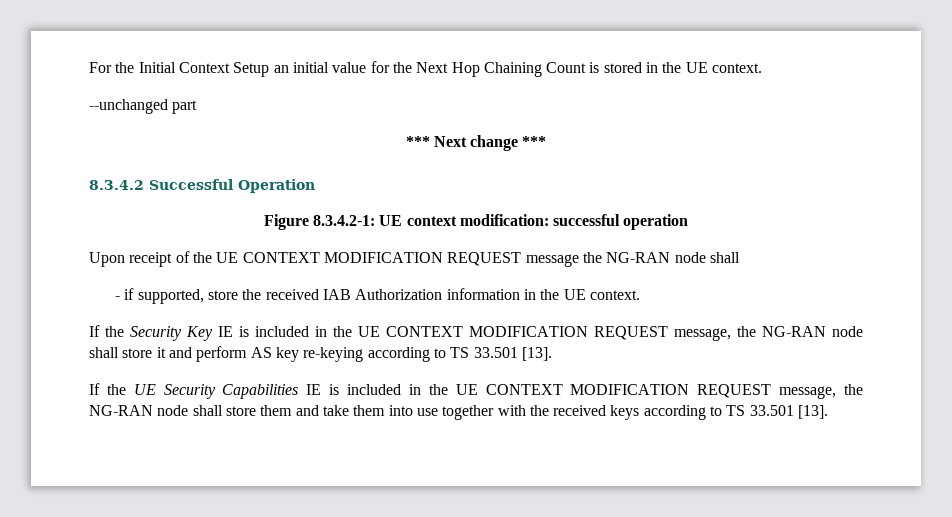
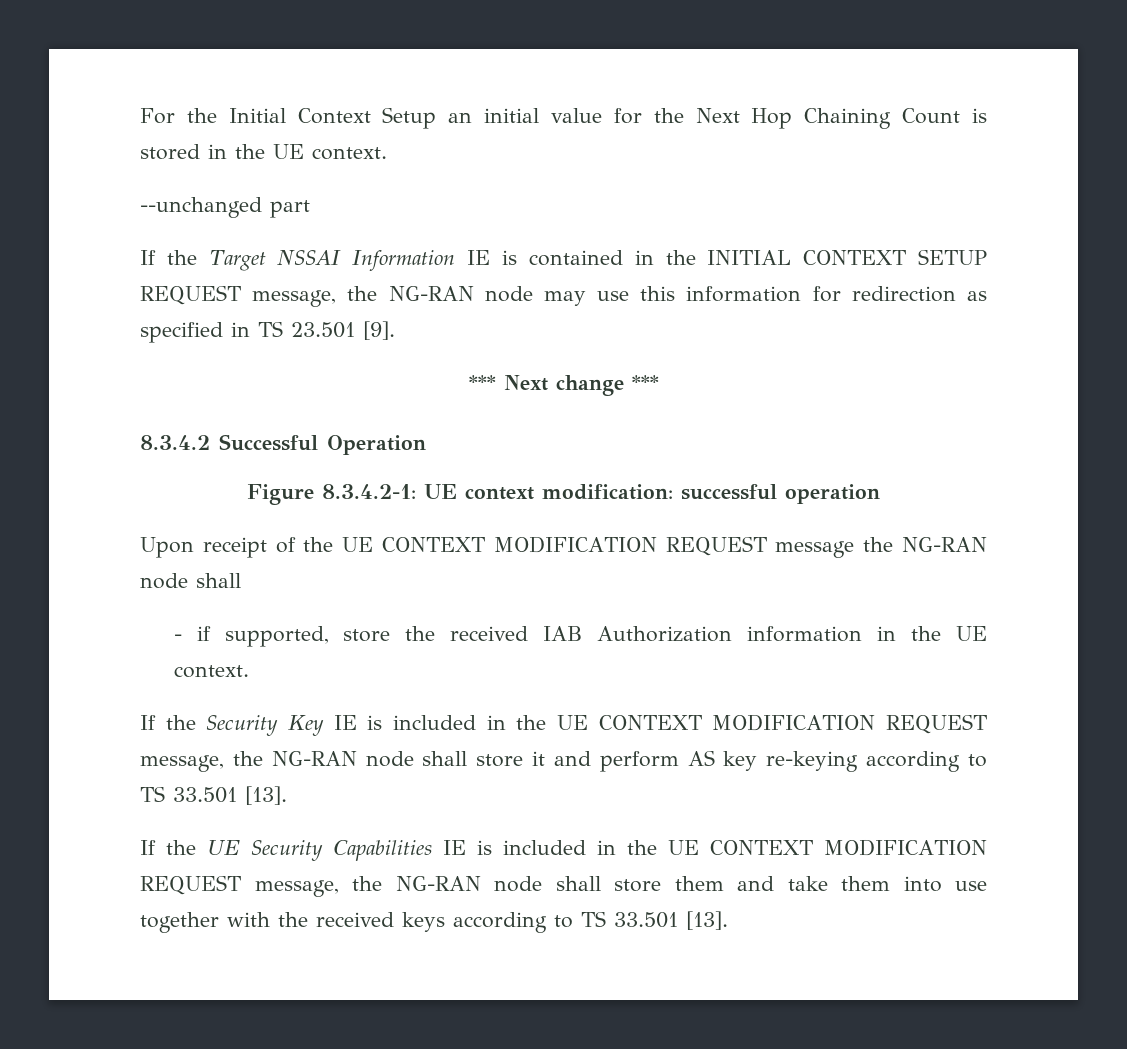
+ If the Target NSSAI Information IE is contained in the INITIAL CONTEXT SETUP REQUEST message, the NG-RAN node may use this information for redirection as specified in TS 23.501 [9].

